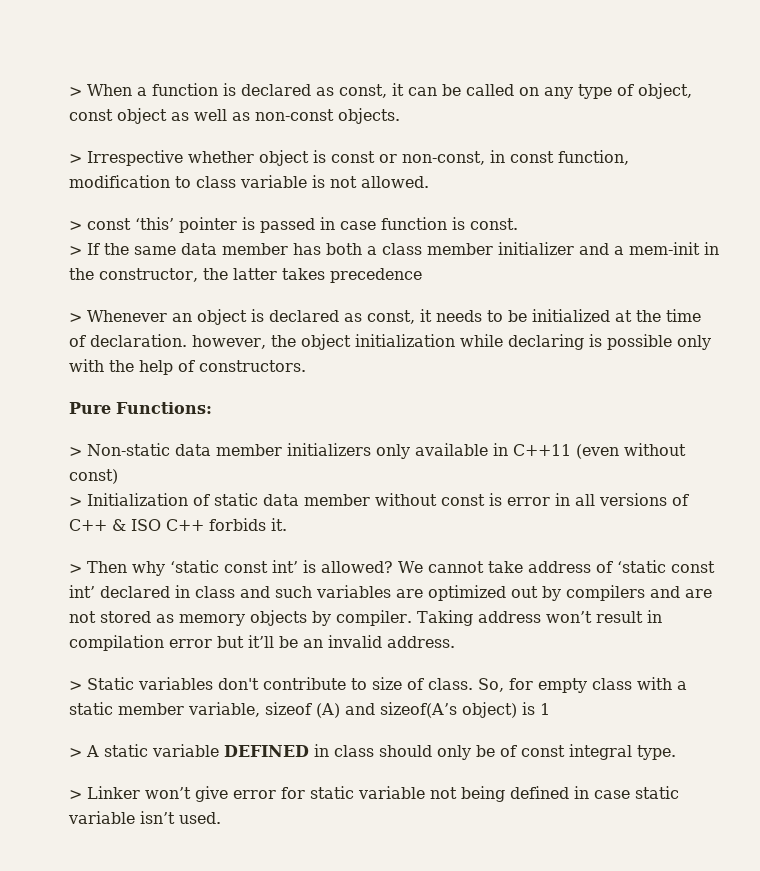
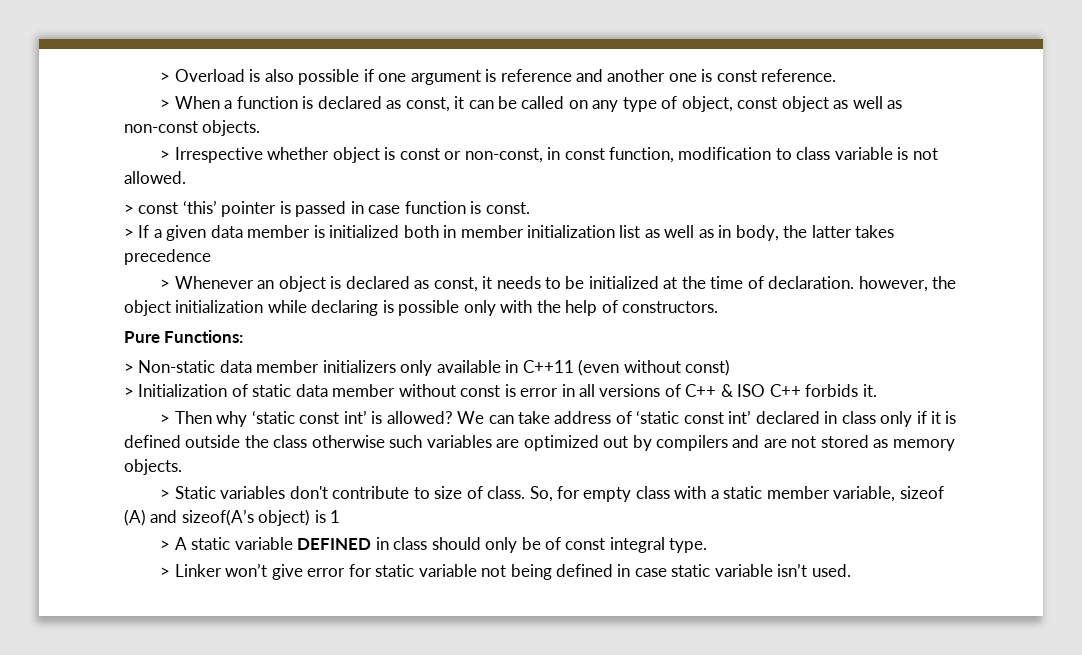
+ > Overload is also possible if one argument is reference and another one is const reference.
- > If the same data member has both a class member initializer and a mem-init in the constructor, the latter takes precedence
+ > If a given data member is initialized both in member initialization list as well as in body, the latter takes precedence
- We cannot take address of ‘static const int’ declared in class and such variables are optimized out by compilers and are not stored as memory objects by compiler. Taking address won’t result in compilation error but it’ll be an invalid address.
+ We can take address of ‘static const int’ declared in class only if it is defined outside the class otherwise such variables are optimized out by compilers and are not stored as memory objects.

